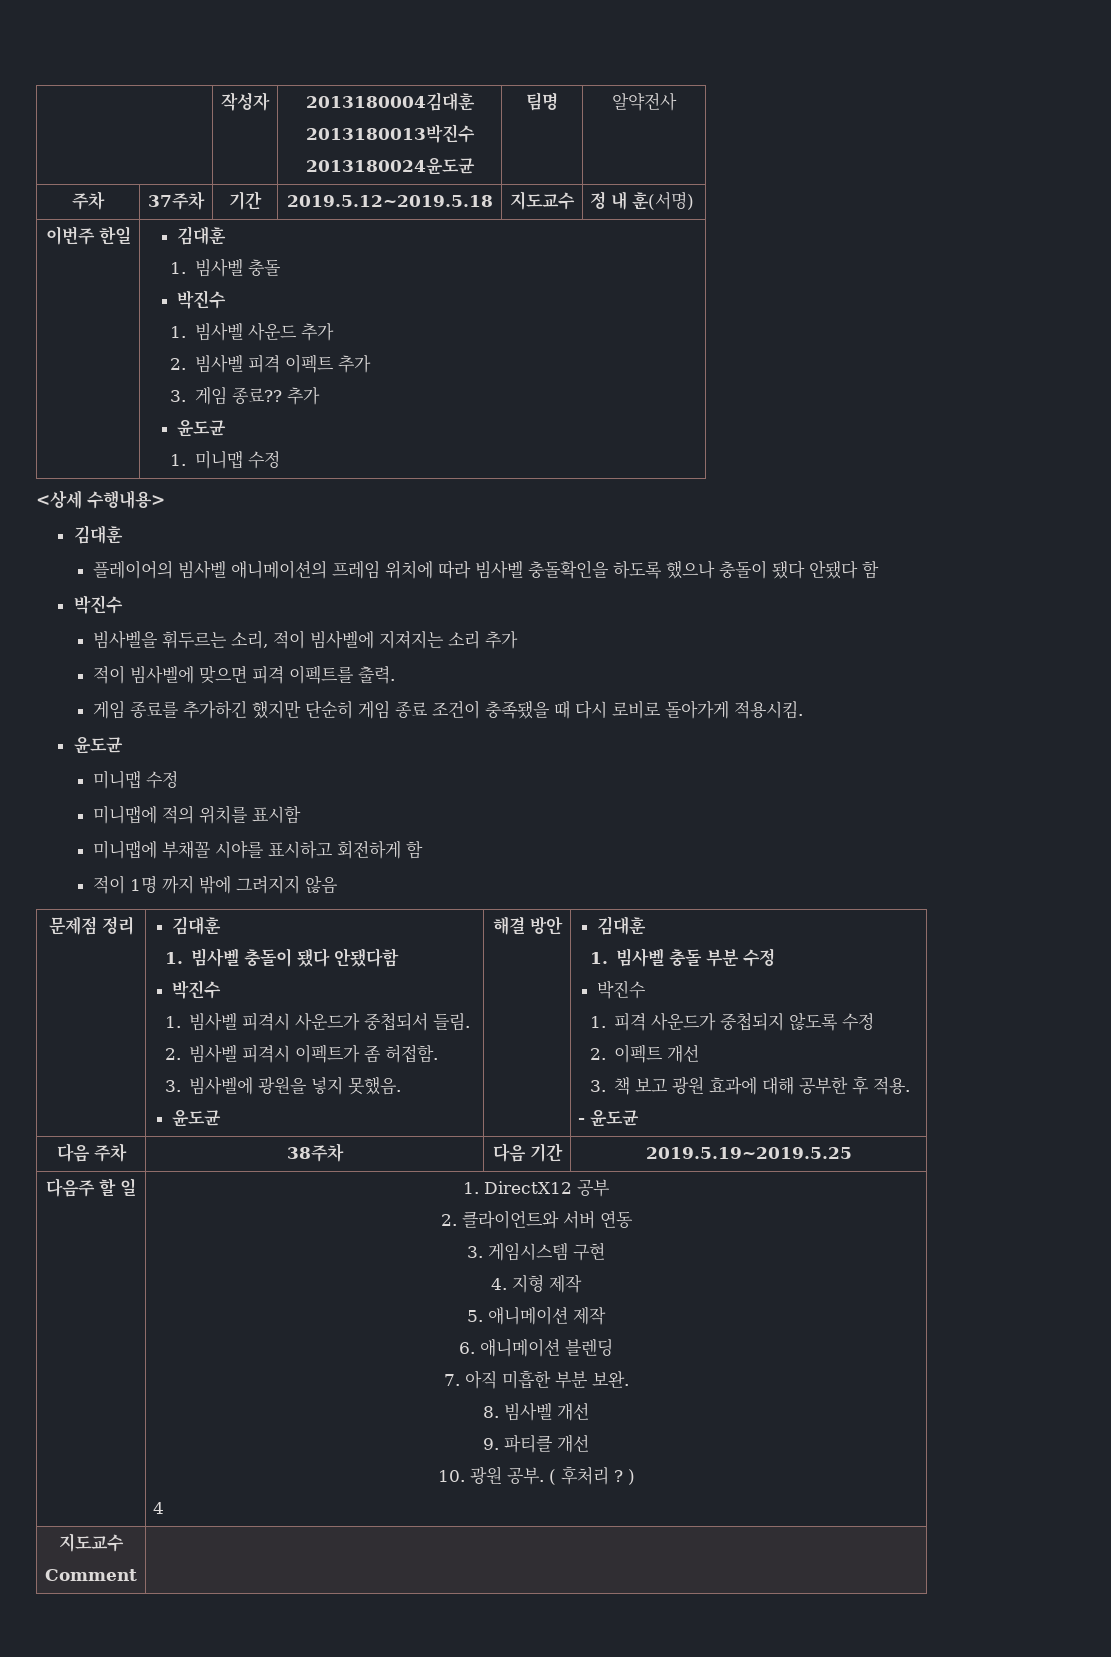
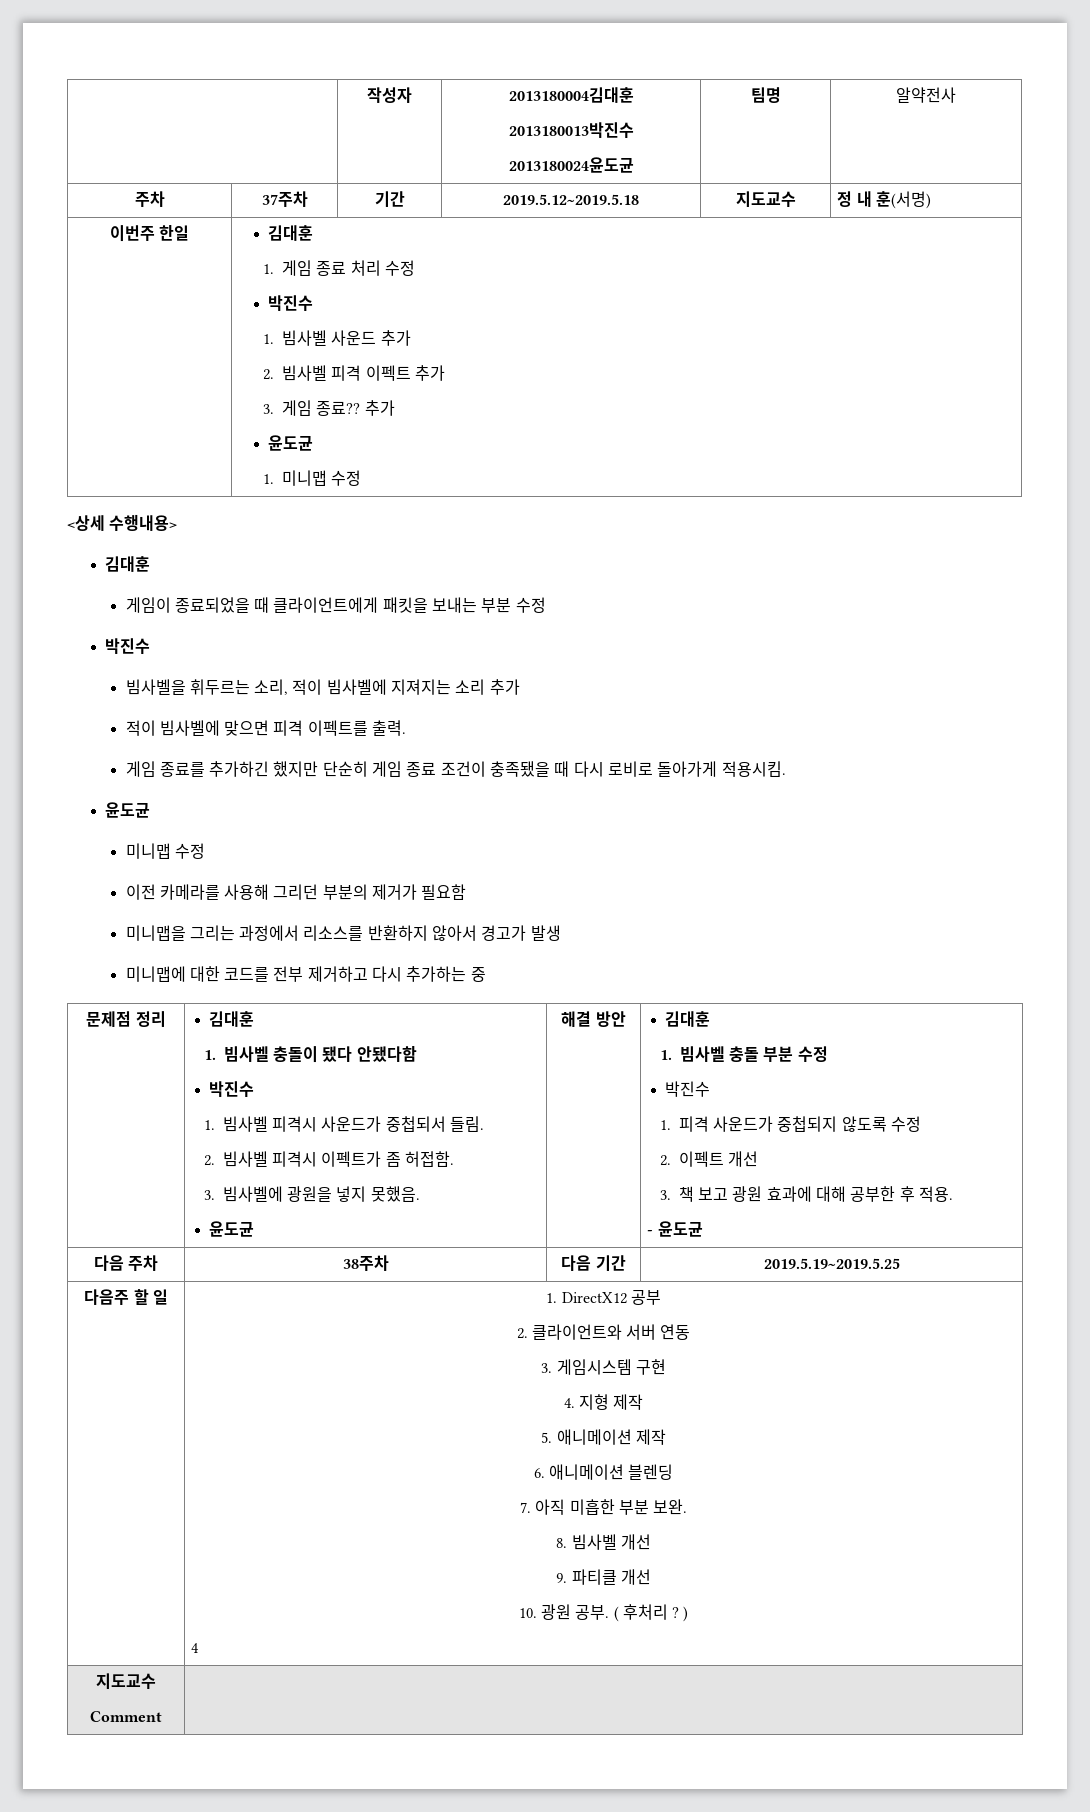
  이번주 한일 | 김대훈
- 1. 빔사벨 충돌
+ 1. 게임 종료 처리 수정
- 플레이어의 빔사벨 애니메이션의 프레임 위치에 따라 빔사벨 충돌확인을 하도록 했으나 충돌이 됐다 안됐다 함
+ 게임이 종료되었을 때 클라이언트에게 패킷을 보내는 부분 수정
- 미니맵에 적의 위치를 표시함
- 미니맵에 부채꼴 시야를 표시하고 회전하게 함
- 적이 1명 까지 밖에 그려지지 않음
+ 이전 카메라를 사용해 그리던 부분의 제거가 필요함
+ 미니맵을 그리는 과정에서 리소스를 반환하지 않아서 경고가 발생
+ 미니맵에 대한 코드를 전부 제거하고 다시 추가하는 중

